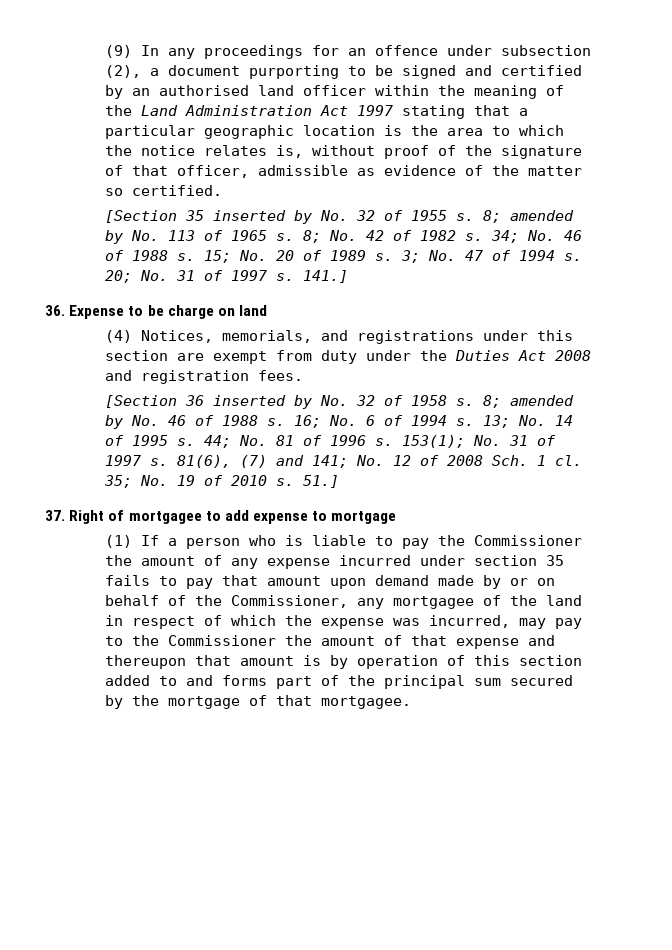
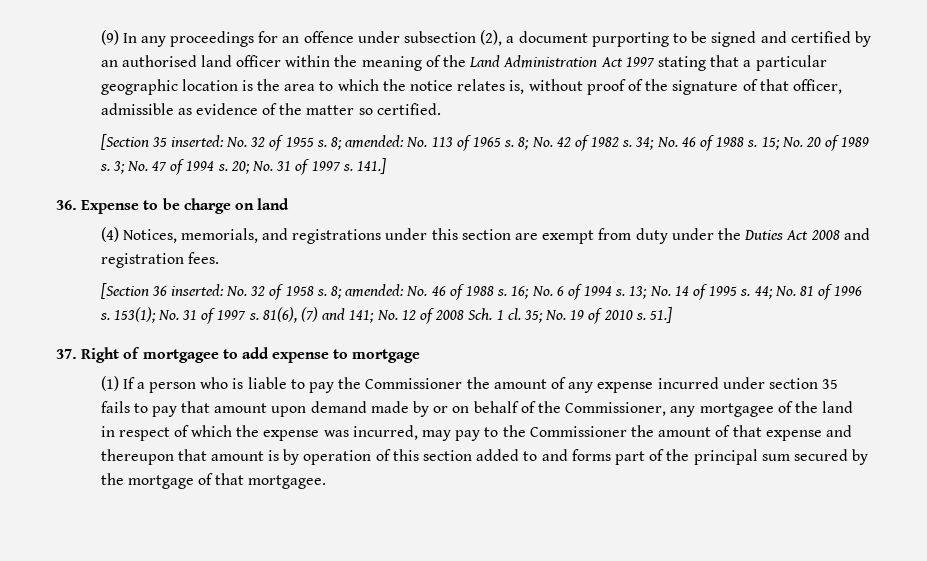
- [Section 35 inserted by No. 32 of 1955 s.
+ [Section 35 inserted: No. 32 of 1955 s.
- 8; amended by No. 113 of 1965 s.
+ 8; amended: No. 113 of 1965 s.
- [Section 36 inserted by No. 32 of 1958 s.
+ [Section 36 inserted: No. 32 of 1958 s.
- 8; amended by No. 46 of 1988 s.
+ 8; amended: No. 46 of 1988 s.

